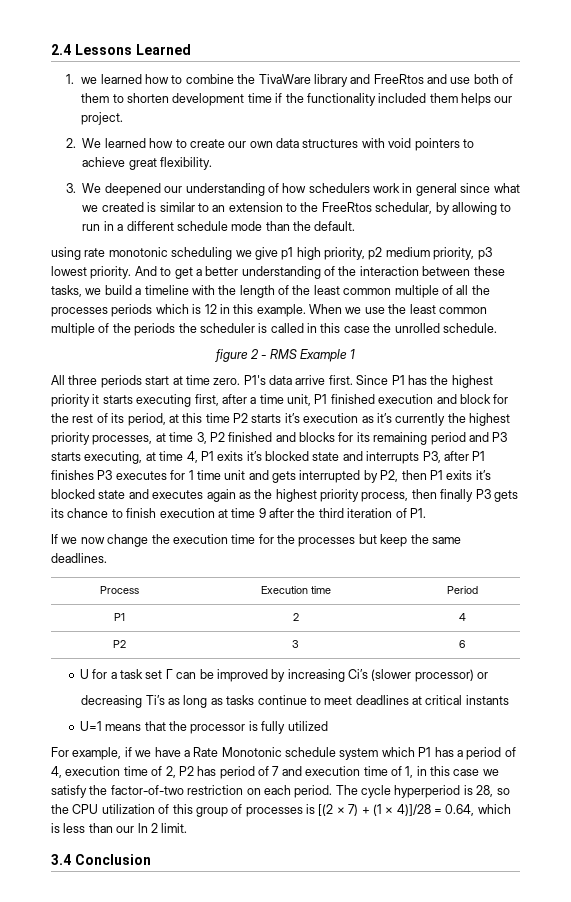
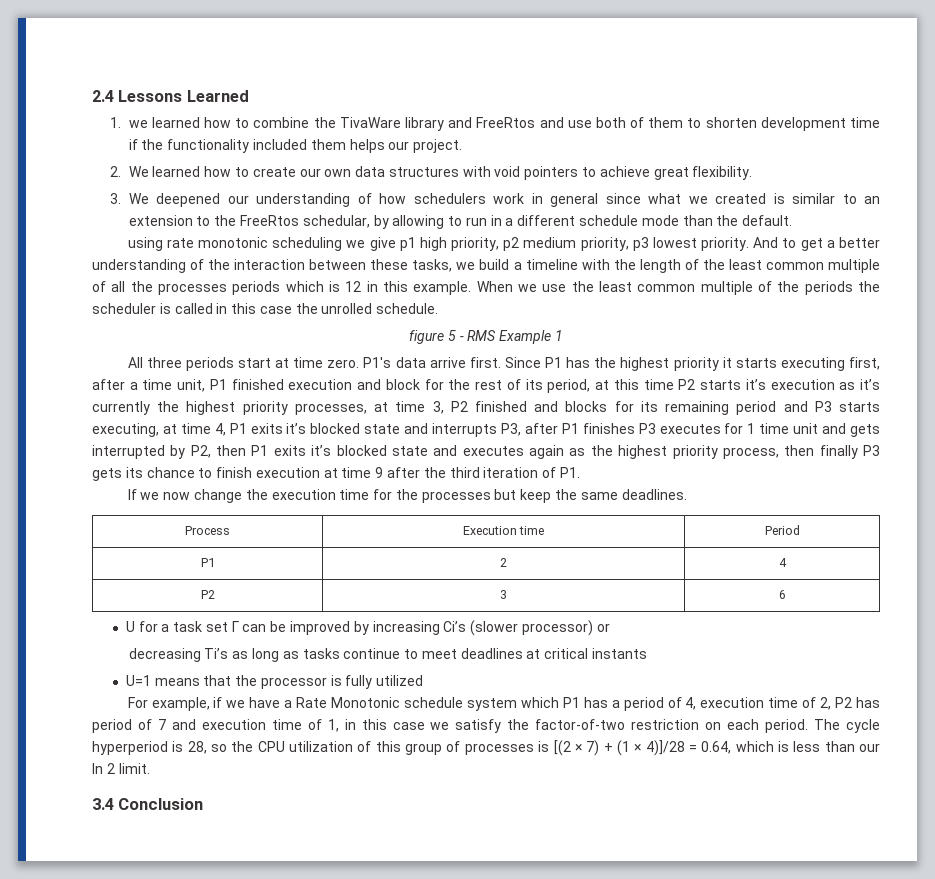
- figure 2 - RMS Example 1
+ figure 5 - RMS Example 1

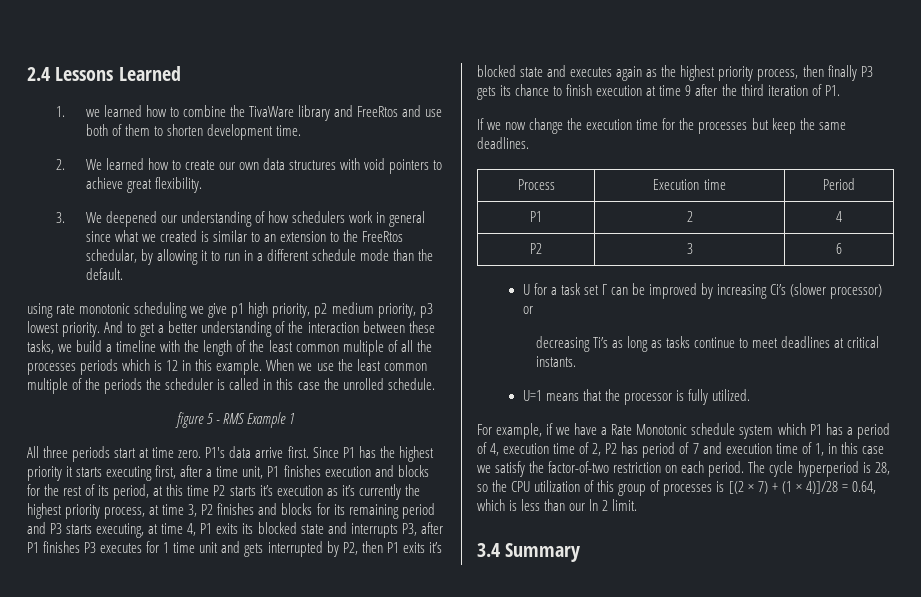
- 1. we learned how to combine the TivaWare library and FreeRtos and use both of them to shorten development time if the functionality included them helps our project.
+ 1. we learned how to combine the TivaWare library and FreeRtos and use both of them to shorten development time.
- 3. We deepened our understanding of how schedulers work in general since what we created is similar to an extension to the FreeRtos schedular, by allowing to run in a different schedule mode than the default.
+ 3. We deepened our understanding of how schedulers work in general since what we created is similar to an extension to the FreeRtos schedular, by allowing it to run in a different schedule mode than the default.
- Since P1 has the highest priority it starts executing first, after a time unit, P1 finished execution and block for the rest of its period, at this time P2 starts it’s execution as it’s currently the highest priority processes, at time 3, P2 finished and blocks for its remaining period and P3 starts executing, at time 4, P1 exits it’s blocked state and interrupts P3, after P1 finishes P3 executes for 1 time unit and gets interrupted by P2, then P1 exits it’s blocked state and executes again as the highest priority process, then finally P3 gets its chance to finish execution at time 9 after the third iteration of P1.
+ Since P1 has the highest priority it starts executing first, after a time unit, P1 finishes execution and blocks for the rest of its period, at this time P2 starts it’s execution as it’s currently the highest priority process, at time 3, P2 finishes and blocks for its remaining period and P3 starts executing, at time 4, P1 exits its blocked state and interrupts P3, after P1 finishes P3 executes for 1 time unit and gets interrupted by P2, then P1 exits it’s blocked state and executes again as the highest priority process, then finally P3 gets its chance to finish execution at time 9 after the third iteration of P1.
- decreasing Ti’s as long as tasks continue to meet deadlines at critical instants
+ decreasing Ti’s as long as tasks continue to meet deadlines at critical instants.
- U=1 means that the processor is fully utilized
+ U=1 means that the processor is fully utilized.
- 3.4 Conclusion
+ 3.4 Summary

